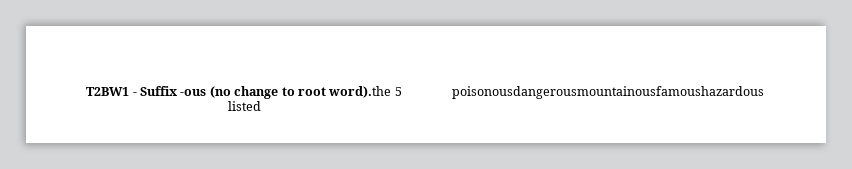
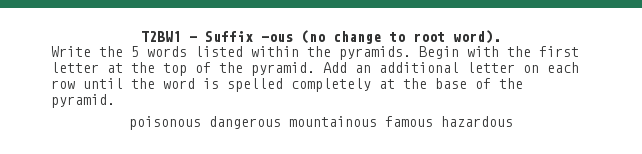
- T2BW1 - Suffix -ous (no change to root word).the 5 listed poisonousdangerousmountainousfamoushazardous
+ T2BW1 - Suffix -ous (no change to root word).
+ Write the 5 words listed within the pyramids. Begin with the first letter at the top of the pyramid. Add an additional letter on each row until the word is spelled completely at the base of the pyramid.
+ poisonous dangerous mountainous famous hazardous

